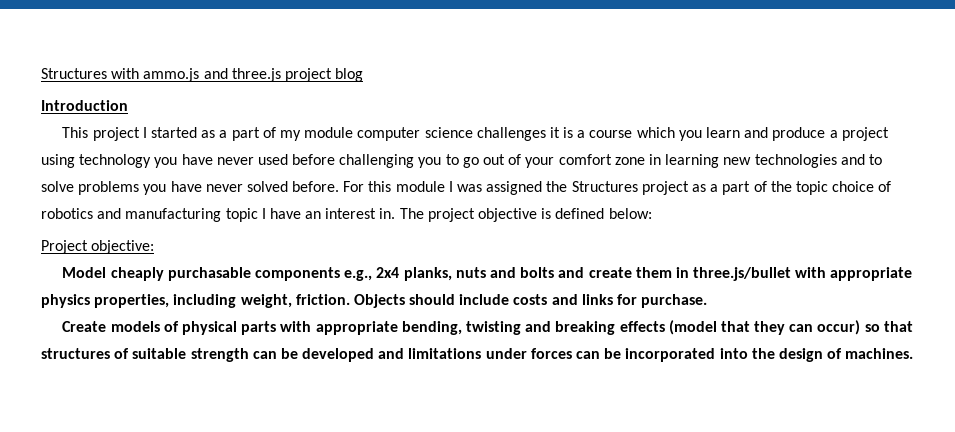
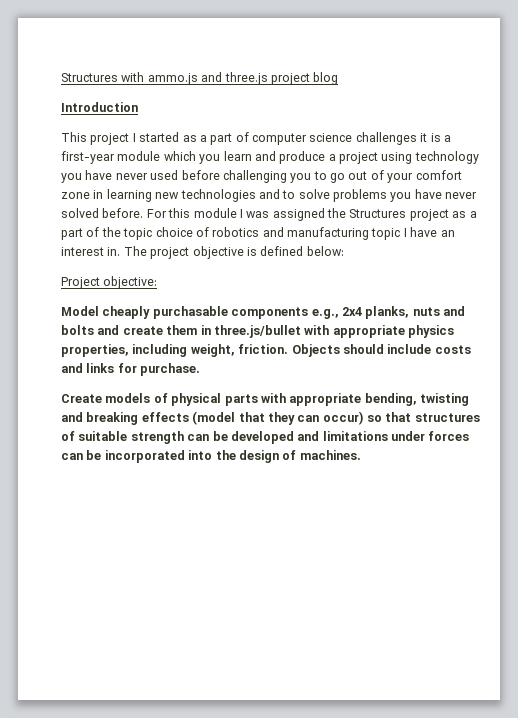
- This project I started as a part of my module computer science challenges it is a course which you learn and produce a project using technology you have never used before challenging you to go out of your comfort zone in learning new technologies and to solve problems you have never solved before.
+ This project I started as a part of computer science challenges it is a first-year module which you learn and produce a project using technology you have never used before challenging you to go out of your comfort zone in learning new technologies and to solve problems you have never solved before.

